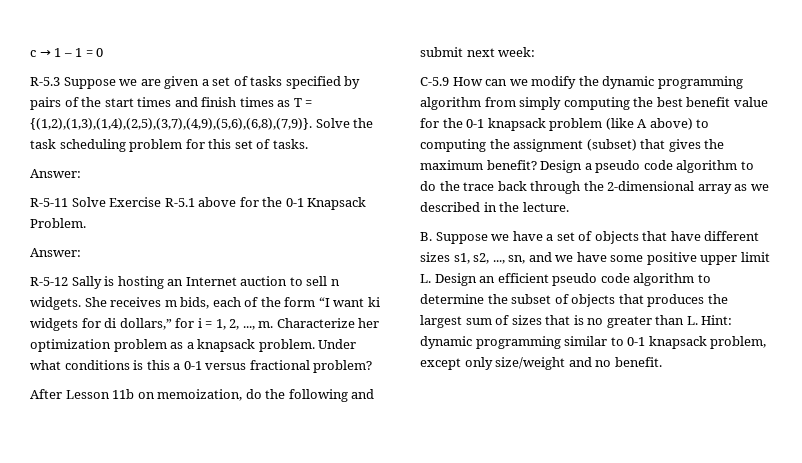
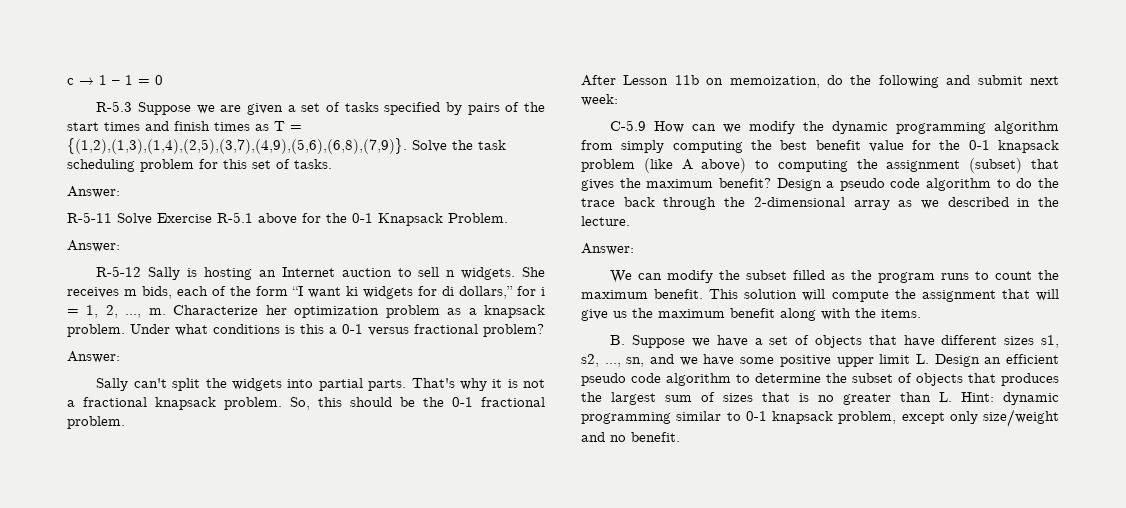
  Under what conditions is this a 0-1 versus fractional problem?
+ Answer:
+ Sally can't split the widgets into partial parts. That's why it is not a fractional knapsack problem. So, this should be the 0-1 fractional problem.
  Design a pseudo code algorithm to do the trace back through the 2-dimensional array as we described in the lecture.
+ Answer:
+ We can modify the subset filled as the program runs to count the maximum benefit. This solution will compute the assignment that will give us the maximum benefit along with the items.

